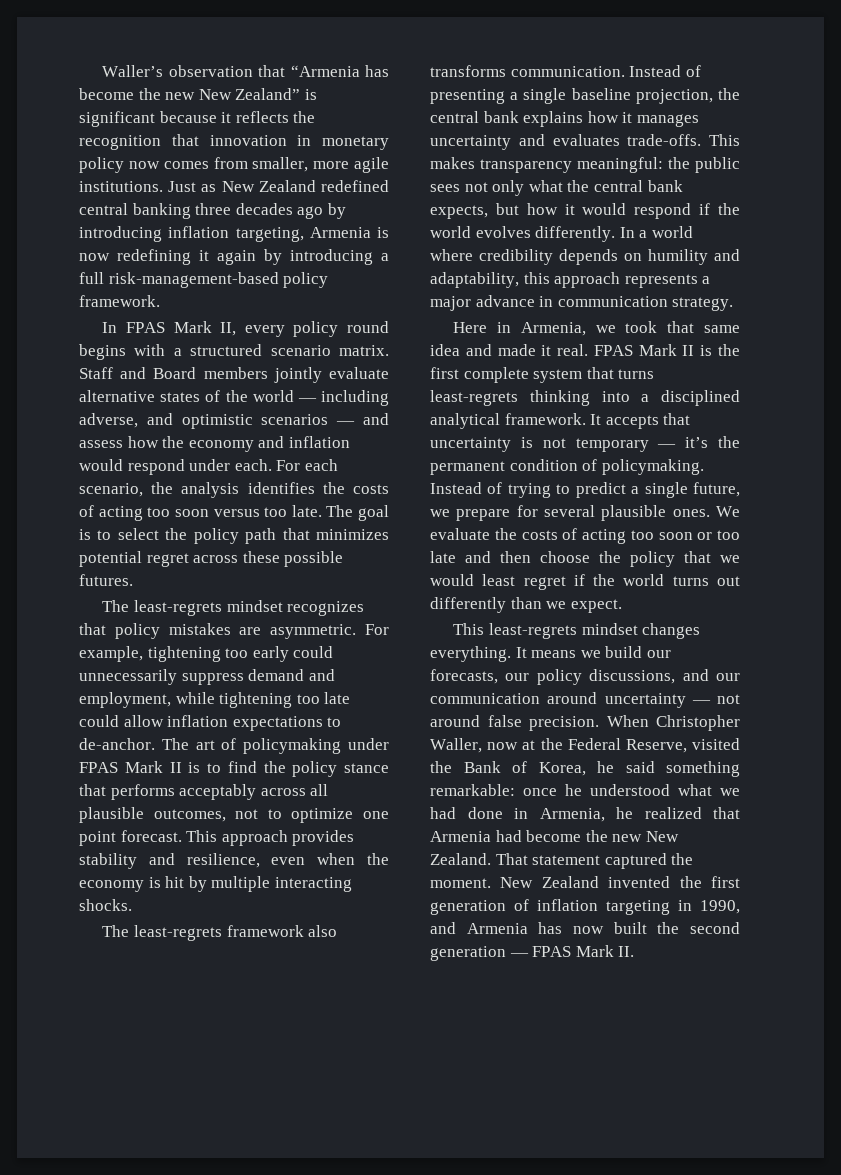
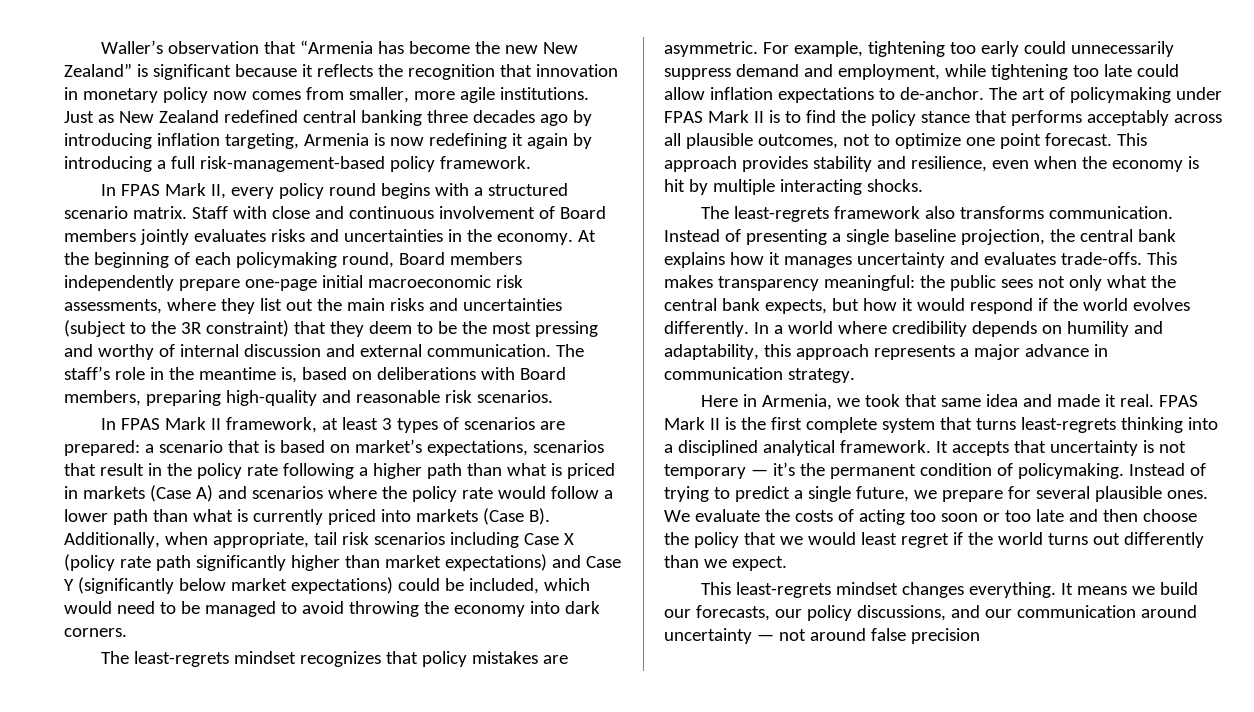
- Staff and Board members jointly evaluate alternative states of the world — including adverse, and optimistic scenarios — and assess how the economy and inflation would respond under each. For each scenario, the analysis identifies the costs of acting too soon versus too late. The goal is to select the policy path that minimizes potential regret across these possible futures.
+ Staff with close and continuous involvement of Board members jointly evaluates risks and uncertainties in the economy. At the beginning of each policymaking round, Board members independently prepare one-page initial macroeconomic risk assessments, where they list out the main risks and uncertainties (subject to the 3R constraint) that they deem to be the most pressing and worthy of internal discussion and external communication. The staff’s role in the meantime is, based on deliberations with Board members, preparing high-quality and reasonable risk scenarios.
+ In FPAS Mark II framework, at least 3 types of scenarios are prepared: a scenario that is based on market’s expectations, scenarios that result in the policy rate following a higher path than what is priced in markets (Case A) and scenarios where the policy rate would follow a lower path than what is currently priced into markets (Case B). Additionally, when appropriate, tail risk scenarios including Case X (policy rate path significantly higher than market expectations) and Case Y (significantly below market expectations) could be included, which would need to be managed to avoid throwing the economy into dark corners.
- It means we build our forecasts, our policy discussions, and our communication around uncertainty — not around false precision. When Christopher Waller, now at the Federal Reserve, visited the Bank of Korea, he said something remarkable: once he understood what we had done in Armenia, he realized that Armenia had become the new New Zealand. That statement captured the moment. New Zealand invented the first generation of inflation targeting in 1990, and Armenia has now built the second generation — FPAS Mark II.
+ It means we build our forecasts, our policy discussions, and our communication around uncertainty — not around false precision

